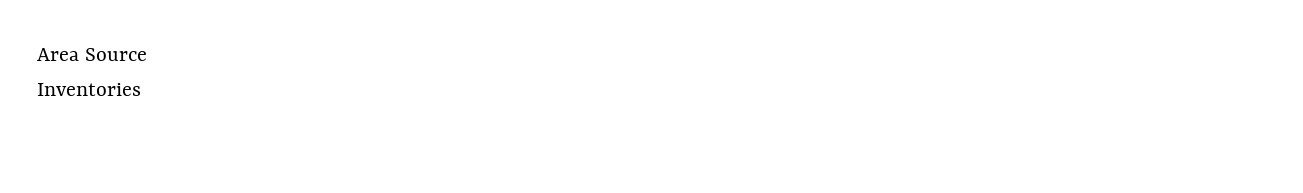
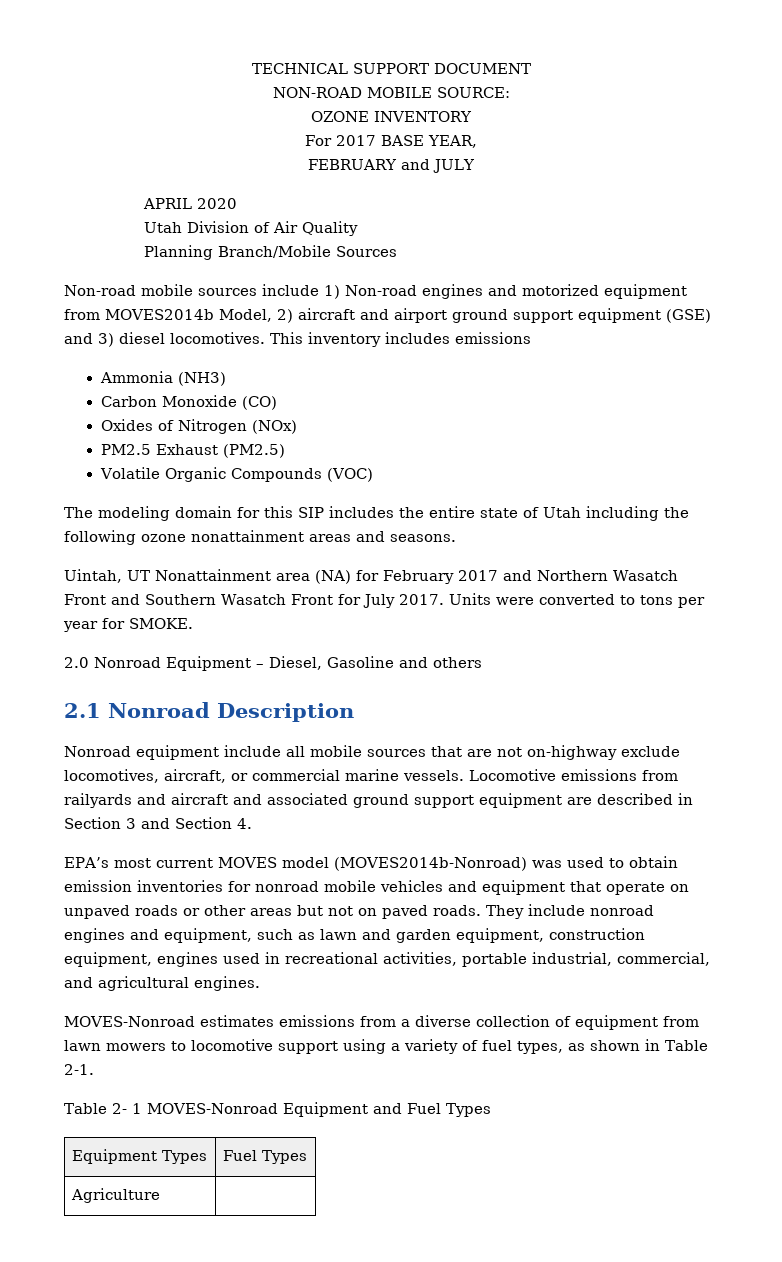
- Area Source
- Inventories
+ TECHNICAL SUPPORT DOCUMENT
+ NON-ROAD MOBILE SOURCE:
+ OZONE INVENTORY
+ For 2017 BASE YEAR,
+ FEBRUARY and JULY
+ APRIL 2020
+ Utah Division of Air Quality
+ Planning Branch/Mobile Sources
+ Non-road mobile sources include 1) Non-road engines and motorized equipment from MOVES2014b Model, 2) aircraft and airport ground support equipment (GSE) and 3) diesel locomotives. This inventory includes emissions
+ Ammonia (NH3)
+ Carbon Monoxide (CO)
+ Oxides of Nitrogen (NOx)
+ PM2.5 Exhaust (PM2.5)
+ Volatile Organic Compounds (VOC)
+ The modeling domain for this SIP includes the entire state of Utah including the following ozone nonattainment areas and seasons.
+ Uintah, UT Nonattainment area (NA) for February 2017 and Northern Wasatch Front and Southern Wasatch Front for July 2017. Units were converted to tons per year for SMOKE.
+ 2.0 Nonroad Equipment – Diesel, Gasoline and others
+ 2.1 Nonroad Description
+ Nonroad equipment include all mobile sources that are not on-highway exclude locomotives, aircraft, or commercial marine vessels. Locomotive emissions from railyards and aircraft and associated ground support equipment are described in Section 3 and Section 4.
+ EPA’s most current MOVES model (MOVES2014b-Nonroad) was used to obtain emission inventories for nonroad mobile vehicles and equipment that operate on unpaved roads or other areas but not on paved roads. They include nonroad engines and equipment, such as lawn and garden equipment, construction equipment, engines used in recreational activities, portable industrial, commercial, and agricultural engines.
+ MOVES-Nonroad estimates emissions from a diverse collection of equipment from lawn mowers to locomotive support using a variety of fuel types, as shown in Table 2-1.
+ Table 2- 1 MOVES-Nonroad Equipment and Fuel Types
+ Equipment Types | Fuel Types
+ Agriculture |

